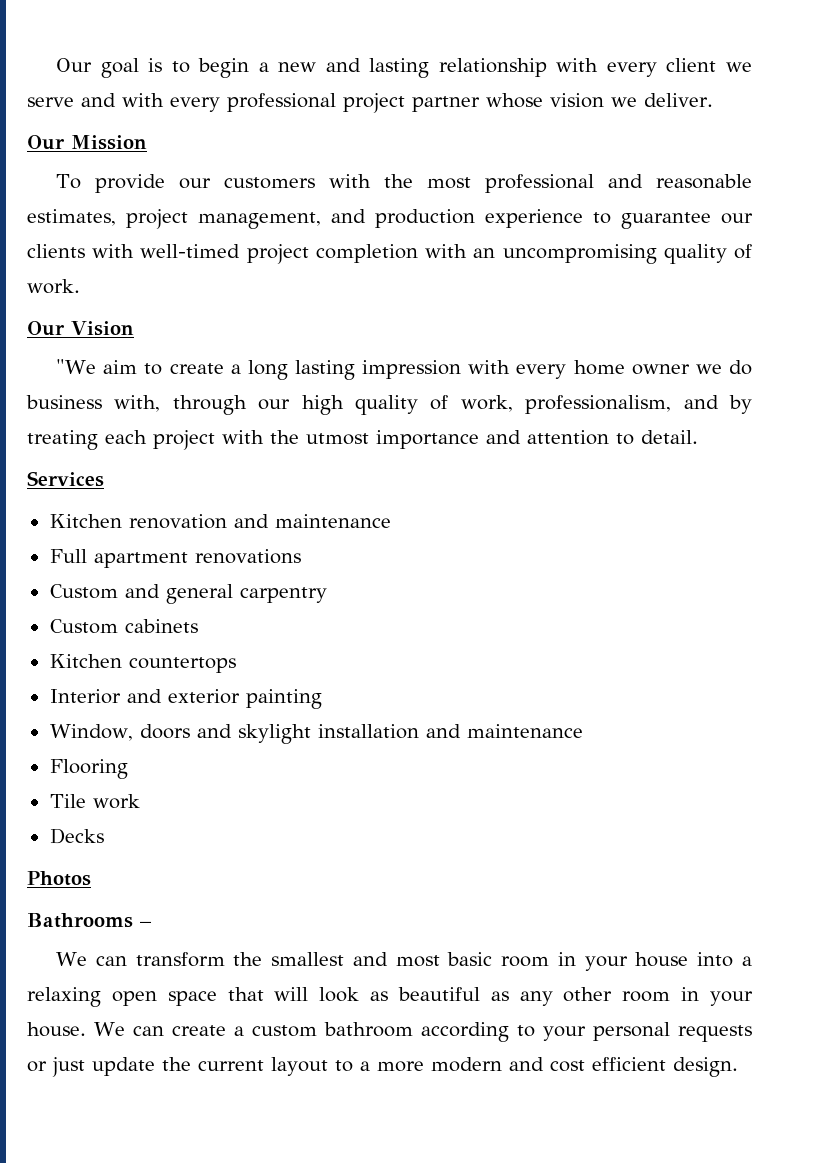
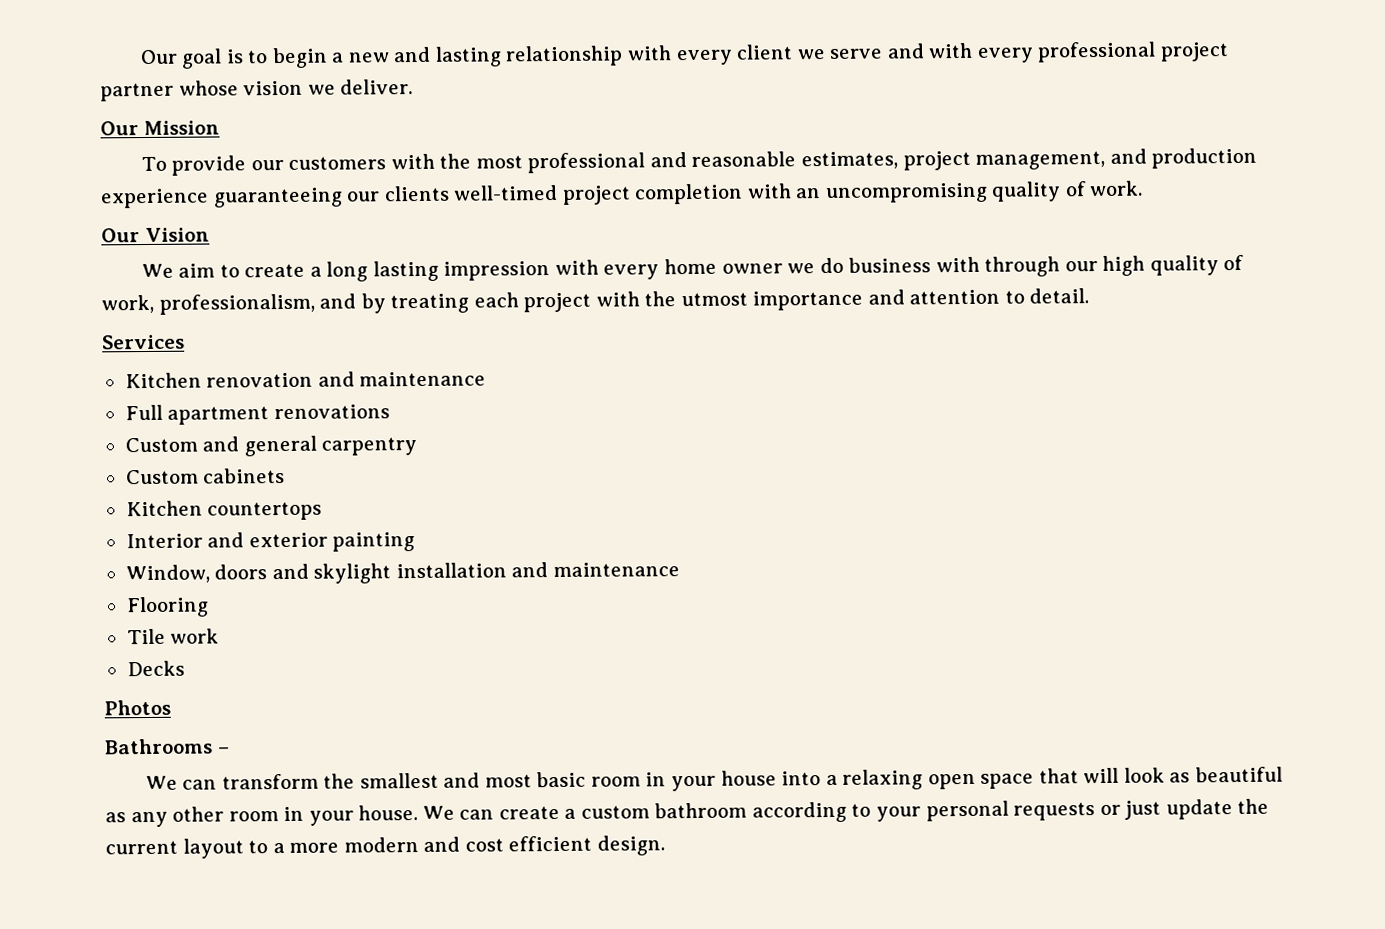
- To provide our customers with the most professional and reasonable estimates, project management, and production experience to guarantee our clients with well-timed project completion with an uncompromising quality of work.
+ To provide our customers with the most professional and reasonable estimates, project management, and production experience guaranteeing our clients well-timed project completion with an uncompromising quality of work.
- "We aim to create a long lasting impression with every home owner we do business with, through our high quality of work, professionalism, and by treating each project with the utmost importance and attention to detail.
+ We aim to create a long lasting impression with every home owner we do business with through our high quality of work, professionalism, and by treating each project with the utmost importance and attention to detail.

